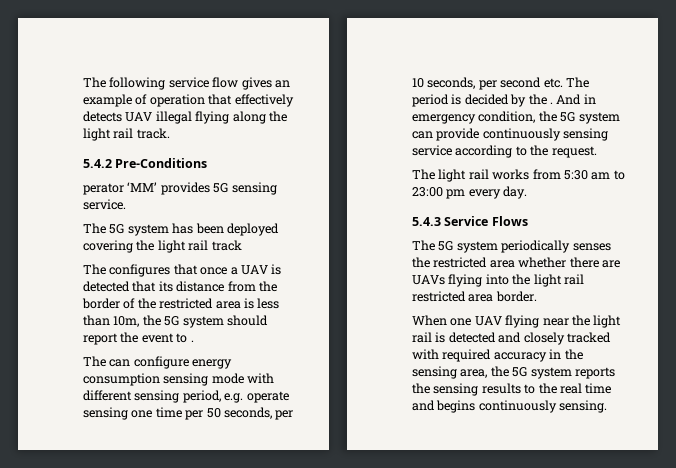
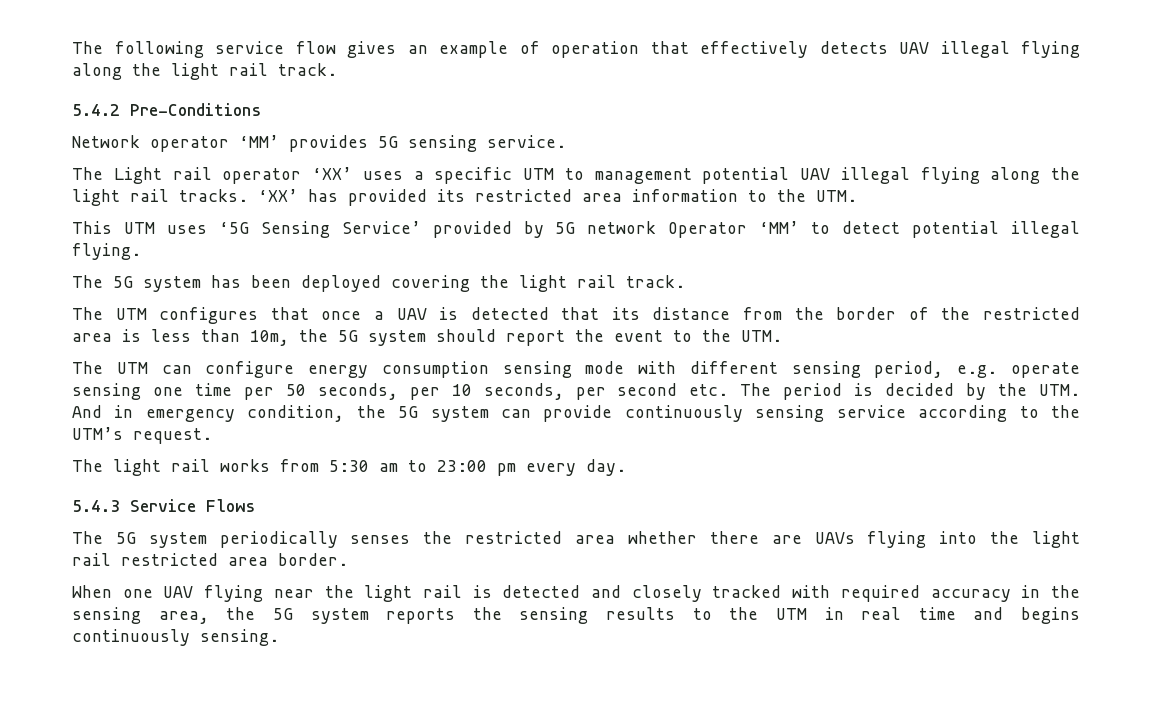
- perator ‘MM’ provides 5G sensing service.
+ Network operator ‘MM’ provides 5G sensing service.
+ The Light rail operator ‘XX’ uses a specific UTM to management potential UAV illegal flying along the light rail tracks. ‘XX’ has provided its restricted area information to the UTM.
+ This UTM uses ‘5G Sensing Service’ provided by 5G network Operator ‘MM’ to detect potential illegal flying.
- The 5G system has been deployed covering the light rail track
- The configures that once a UAV is detected that its distance from the border of the restricted area is less than 10m, the 5G system should report the event to .
- The can configure energy consumption sensing mode with different sensing period, e.g. operate sensing one time per 50 seconds, per 10 seconds, per second etc. The period is decided by the . And in emergency condition, the 5G system can provide continuously sensing service according to the request.
+ The 5G system has been deployed covering the light rail track.
+ The UTM configures that once a UAV is detected that its distance from the border of the restricted area is less than 10m, the 5G system should report the event to the UTM.
+ The UTM can configure energy consumption sensing mode with different sensing period, e.g. operate sensing one time per 50 seconds, per 10 seconds, per second etc. The period is decided by the UTM. And in emergency condition, the 5G system can provide continuously sensing service according to the UTM’s request.
- When one UAV flying near the light rail is detected and closely tracked with required accuracy in the sensing area, the 5G system reports the sensing results to the real time and begins continuously sensing.
+ When one UAV flying near the light rail is detected and closely tracked with required accuracy in the sensing area, the 5G system reports the sensing results to the UTM in real time and begins continuously sensing.

